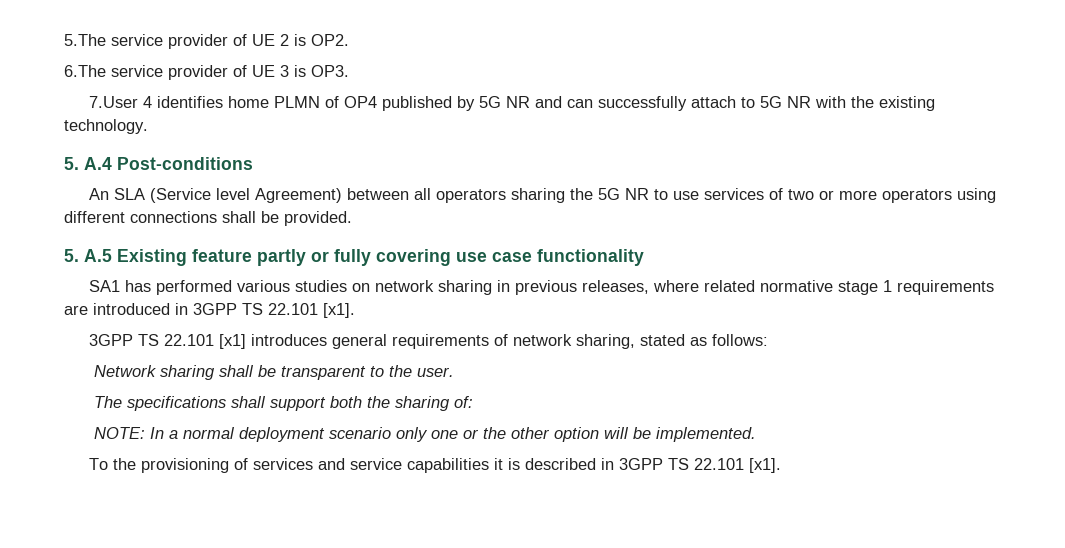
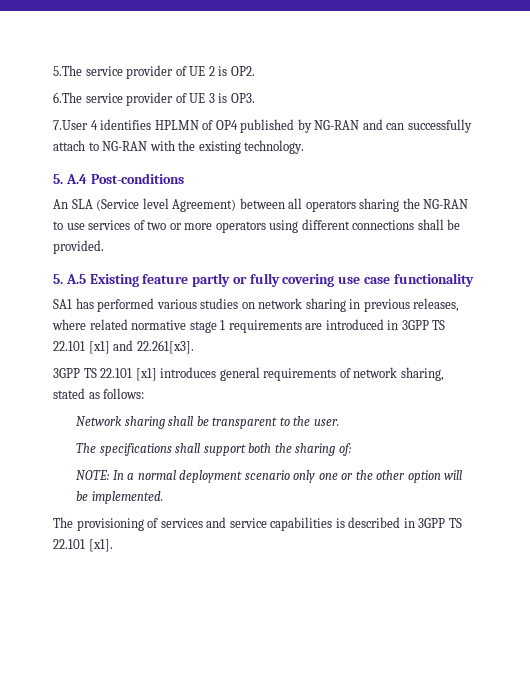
- 7.User 4 identifies home PLMN of OP4 published by 5G NR and can successfully attach to 5G NR with the existing technology.
+ 7.User 4 identifies HPLMN of OP4 published by NG-RAN and can successfully attach to NG-RAN with the existing technology.
- An SLA (Service level Agreement) between all operators sharing the 5G NR to use services of two or more operators using different connections shall be provided.
+ An SLA (Service level Agreement) between all operators sharing the NG-RAN to use services of two or more operators using different connections shall be provided.
- SA1 has performed various studies on network sharing in previous releases, where related normative stage 1 requirements are introduced in 3GPP TS 22.101 [x1].
+ SA1 has performed various studies on network sharing in previous releases, where related normative stage 1 requirements are introduced in 3GPP TS 22.101 [x1] and 22.261[x3].
- To the provisioning of services and service capabilities it is described in 3GPP TS 22.101 [x1].
+ The provisioning of services and service capabilities is described in 3GPP TS 22.101 [x1].

